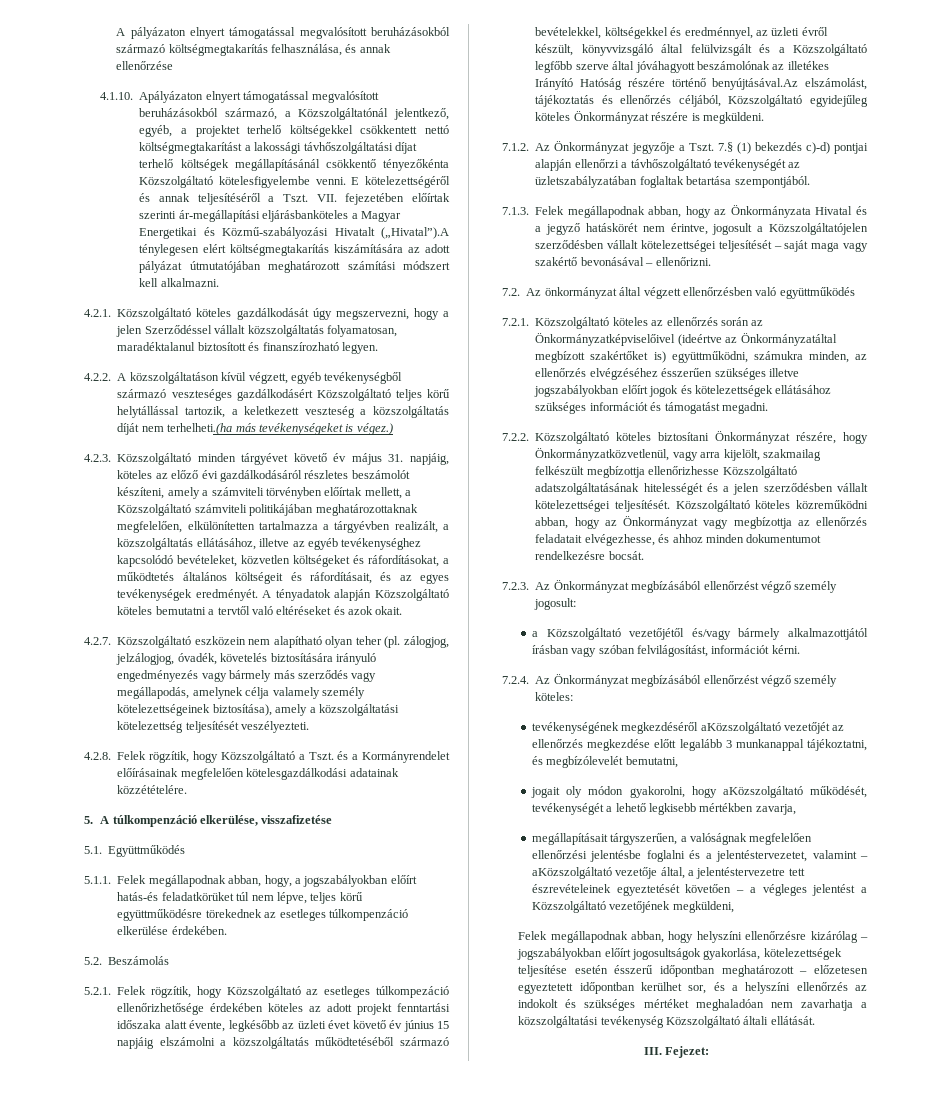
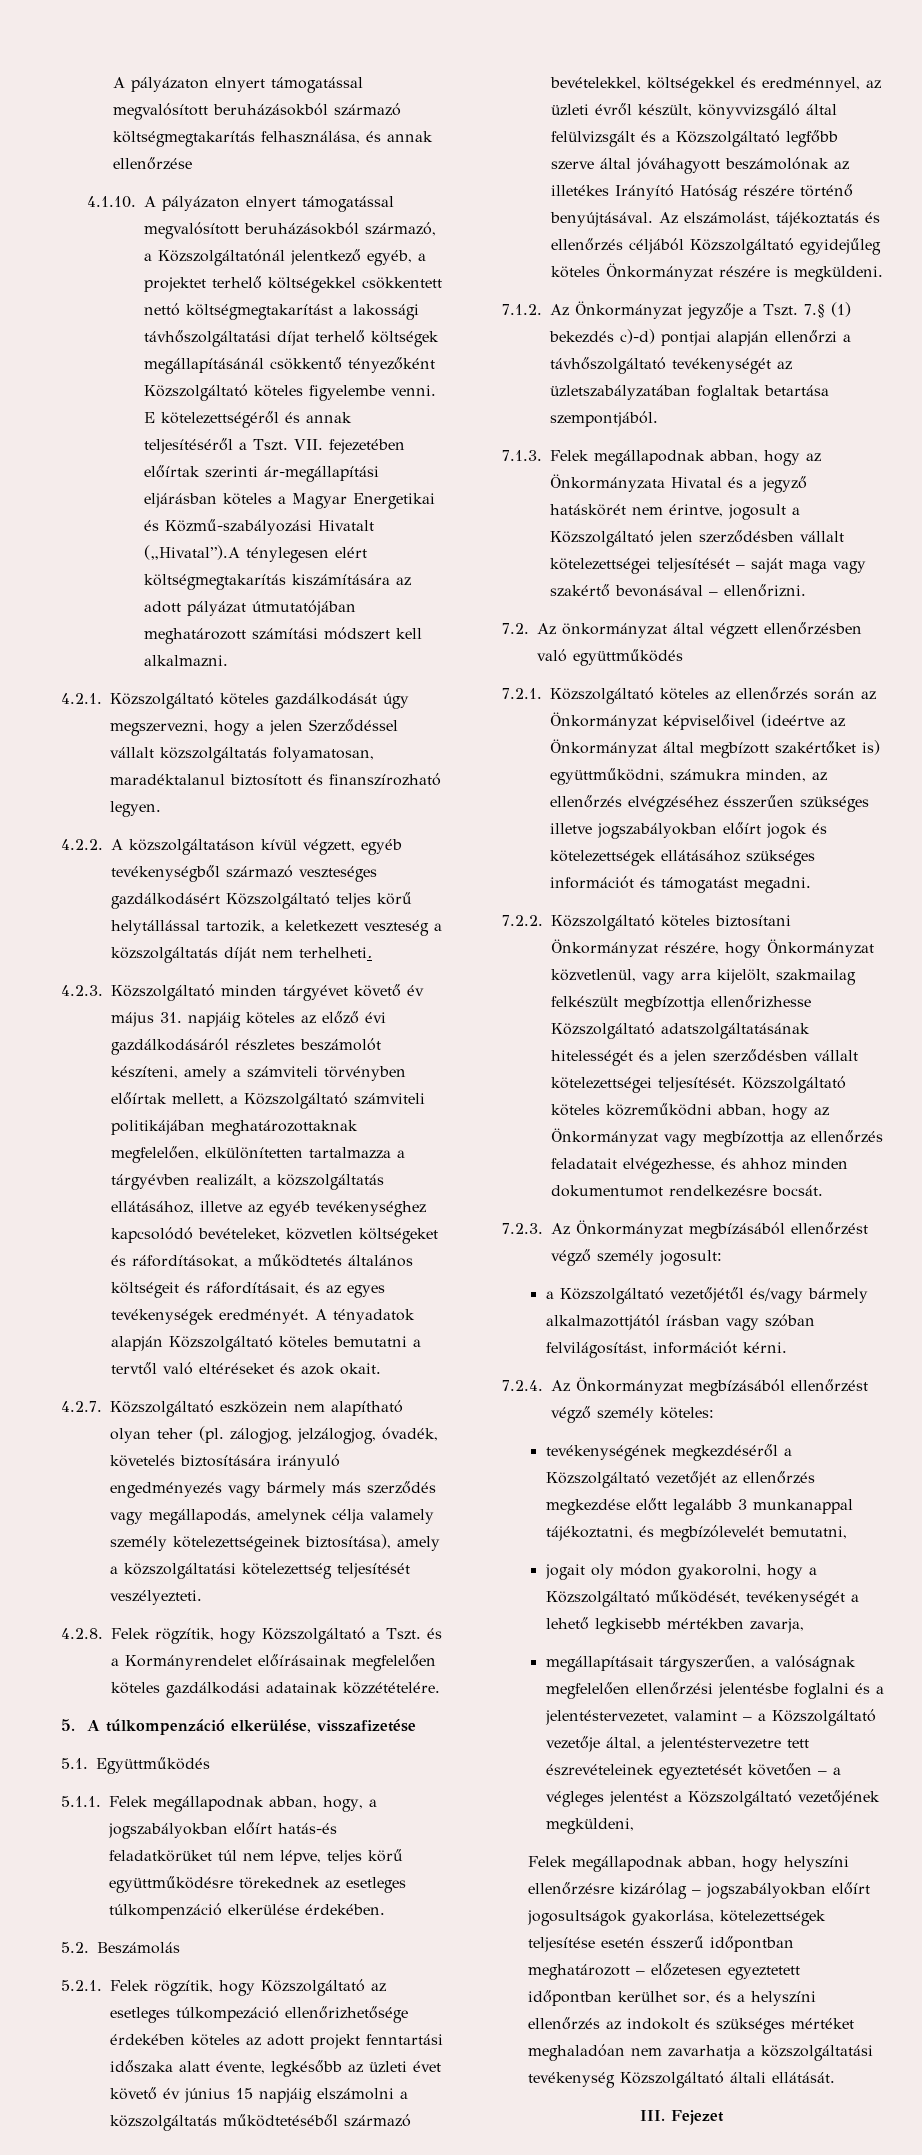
- 4.1.10. Apályázaton elnyert támogatással megvalósított beruházásokból származó, a Közszolgáltatónál jelentkező, egyéb, a projektet terhelő költségekkel csökkentett nettó költségmegtakarítást a lakossági távhőszolgáltatási díjat terhelő költségek megállapításánál csökkentő tényezőkénta Közszolgáltató kötelesfigyelembe venni.
+ 4.1.10. A pályázaton elnyert támogatással megvalósított beruházásokból származó, a Közszolgáltatónál jelentkező egyéb, a projektet terhelő költségekkel csökkentett nettó költségmegtakarítást a lakossági távhőszolgáltatási díjat terhelő költségek megállapításánál csökkentő tényezőként Közszolgáltató köteles figyelembe venni.
- VII. fejezetében előírtak szerinti ár-megállapítási eljárásbanköteles a Magyar Energetikai és Közmű-szabályozási Hivatalt („Hivatal”).A ténylegesen elért költségmegtakarítás kiszámítására az adott pályázat útmutatójában meghatározott számítási módszert kell alkalmazni.
+ VII. fejezetében előírtak szerinti ár-megállapítási eljárásban köteles a Magyar Energetikai és Közmű-szabályozási Hivatalt („Hivatal”).A ténylegesen elért költségmegtakarítás kiszámítására az adott pályázat útmutatójában meghatározott számítási módszert kell alkalmazni.
- 4.2.2. A közszolgáltatáson kívül végzett, egyéb tevékenységből származó veszteséges gazdálkodásért Közszolgáltató teljes körű helytállással tartozik, a keletkezett veszteség a közszolgáltatás díját nem terhelheti.(ha más tevékenységeket is végez.)
+ 4.2.2. A közszolgáltatáson kívül végzett, egyéb tevékenységből származó veszteséges gazdálkodásért Közszolgáltató teljes körű helytállással tartozik, a keletkezett veszteség a közszolgáltatás díját nem terhelheti.
- 4.2.3. Közszolgáltató minden tárgyévet követő év május 31. napjáig, köteles az előző évi gazdálkodásáról részletes beszámolót készíteni, amely a számviteli törvényben előírtak mellett, a Közszolgáltató számviteli politikájában meghatározottaknak megfelelően, elkülönítetten tartalmazza a tárgyévben realizált, a közszolgáltatás ellátásához, illetve az egyéb tevékenységhez kapcsolódó bevételeket, közvetlen költségeket és ráfordításokat, a működtetés általános költségeit és ráfordításait, és az egyes tevékenységek eredményét.
+ 4.2.3. Közszolgáltató minden tárgyévet követő év május 31. napjáig köteles az előző évi gazdálkodásáról részletes beszámolót készíteni, amely a számviteli törvényben előírtak mellett, a Közszolgáltató számviteli politikájában meghatározottaknak megfelelően, elkülönítetten tartalmazza a tárgyévben realizált, a közszolgáltatás ellátásához, illetve az egyéb tevékenységhez kapcsolódó bevételeket, közvetlen költségeket és ráfordításokat, a működtetés általános költségeit és ráfordításait, és az egyes tevékenységek eredményét.
- 4.2.8. Felek rögzítik, hogy Közszolgáltató a Tszt. és a Kormányrendelet előírásainak megfelelően kötelesgazdálkodási adatainak közzétételére.
+ 4.2.8. Felek rögzítik, hogy Közszolgáltató a Tszt. és a Kormányrendelet előírásainak megfelelően köteles gazdálkodási adatainak közzétételére.
- 5.2.1. Felek rögzítik, hogy Közszolgáltató az esetleges túlkompezáció ellenőrizhetősége érdekében köteles az adott projekt fenntartási időszaka alatt évente, legkésőbb az üzleti évet követő év június 15 napjáig elszámolni a közszolgáltatás működtetéséből származó bevételekkel, költségekkel és eredménnyel, az üzleti évről készült, könyvvizsgáló által felülvizsgált és a Közszolgáltató legfőbb szerve által jóváhagyott beszámolónak az illetékes Irányító Hatóság részére történő benyújtásával.Az elszámolást, tájékoztatás és ellenőrzés céljából, Közszolgáltató egyidejűleg köteles Önkormányzat részére is megküldeni.
+ 5.2.1. Felek rögzítik, hogy Közszolgáltató az esetleges túlkompezáció ellenőrizhetősége érdekében köteles az adott projekt fenntartási időszaka alatt évente, legkésőbb az üzleti évet követő év június 15 napjáig elszámolni a közszolgáltatás működtetéséből származó bevételekkel, költségekkel és eredménnyel, az üzleti évről készült, könyvvizsgáló által felülvizsgált és a Közszolgáltató legfőbb szerve által jóváhagyott beszámolónak az illetékes Irányító Hatóság részére történő benyújtásával. Az elszámolást, tájékoztatás és ellenőrzés céljából Közszolgáltató egyidejűleg köteles Önkormányzat részére is megküldeni.
- 7.1.3. Felek megállapodnak abban, hogy az Önkormányzata Hivatal és a jegyző hatáskörét nem érintve, jogosult a Közszolgáltatójelen szerződésben vállalt kötelezettségei teljesítését – saját maga vagy szakértő bevonásával – ellenőrizni.
+ 7.1.3. Felek megállapodnak abban, hogy az Önkormányzata Hivatal és a jegyző hatáskörét nem érintve, jogosult a Közszolgáltató jelen szerződésben vállalt kötelezettségei teljesítését – saját maga vagy szakértő bevonásával – ellenőrizni.
- 7.2.1. Közszolgáltató köteles az ellenőrzés során az Önkormányzatképviselőivel (ideértve az Önkormányzatáltal megbízott szakértőket is) együttműködni, számukra minden, az ellenőrzés elvégzéséhez ésszerűen szükséges illetve jogszabályokban előírt jogok és kötelezettségek ellátásához szükséges információt és támogatást megadni.
+ 7.2.1. Közszolgáltató köteles az ellenőrzés során az Önkormányzat képviselőivel (ideértve az Önkormányzat által megbízott szakértőket is) együttműködni, számukra minden, az ellenőrzés elvégzéséhez ésszerűen szükséges illetve jogszabályokban előírt jogok és kötelezettségek ellátásához szükséges információt és támogatást megadni.
- 7.2.2. Közszolgáltató köteles biztosítani Önkormányzat részére, hogy Önkormányzatközvetlenül, vagy arra kijelölt, szakmailag felkészült megbízottja ellenőrizhesse Közszolgáltató adatszolgáltatásának hitelességét és a jelen szerződésben vállalt kötelezettségei teljesítését.
+ 7.2.2. Közszolgáltató köteles biztosítani Önkormányzat részére, hogy Önkormányzat közvetlenül, vagy arra kijelölt, szakmailag felkészült megbízottja ellenőrizhesse Közszolgáltató adatszolgáltatásának hitelességét és a jelen szerződésben vállalt kötelezettségei teljesítését.
- tevékenységének megkezdéséről aKözszolgáltató vezetőjét az ellenőrzés megkezdése előtt legalább 3 munkanappal tájékoztatni, és megbízólevelét bemutatni,
+ tevékenységének megkezdéséről a Közszolgáltató vezetőjét az ellenőrzés megkezdése előtt legalább 3 munkanappal tájékoztatni, és megbízólevelét bemutatni,
- jogait oly módon gyakorolni, hogy aKözszolgáltató működését, tevékenységét a lehető legkisebb mértékben zavarja,
+ jogait oly módon gyakorolni, hogy a Közszolgáltató működését, tevékenységét a lehető legkisebb mértékben zavarja,
- megállapításait tárgyszerűen, a valóságnak megfelelően ellenőrzési jelentésbe foglalni és a jelentéstervezetet, valamint – aKözszolgáltató vezetője által, a jelentéstervezetre tett észrevételeinek egyeztetését követően – a végleges jelentést a Közszolgáltató vezetőjének megküldeni,
+ megállapításait tárgyszerűen, a valóságnak megfelelően ellenőrzési jelentésbe foglalni és a jelentéstervezetet, valamint – a Közszolgáltató vezetője által, a jelentéstervezetre tett észrevételeinek egyeztetését követően – a végleges jelentést a Közszolgáltató vezetőjének megküldeni,
- III. Fejezet:
+ III. Fejezet

